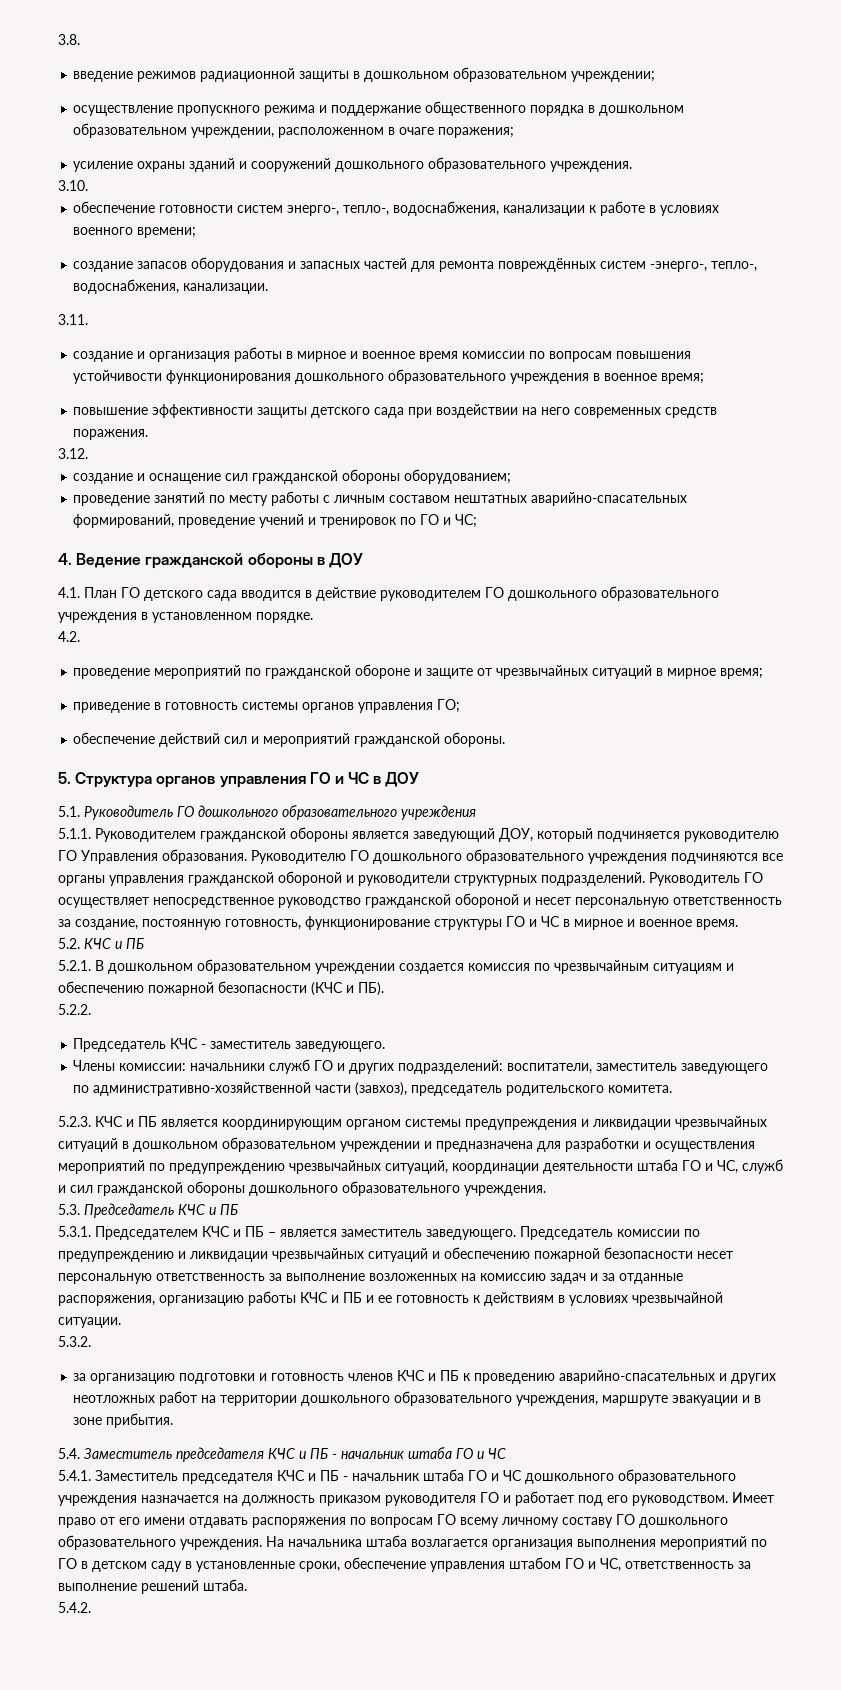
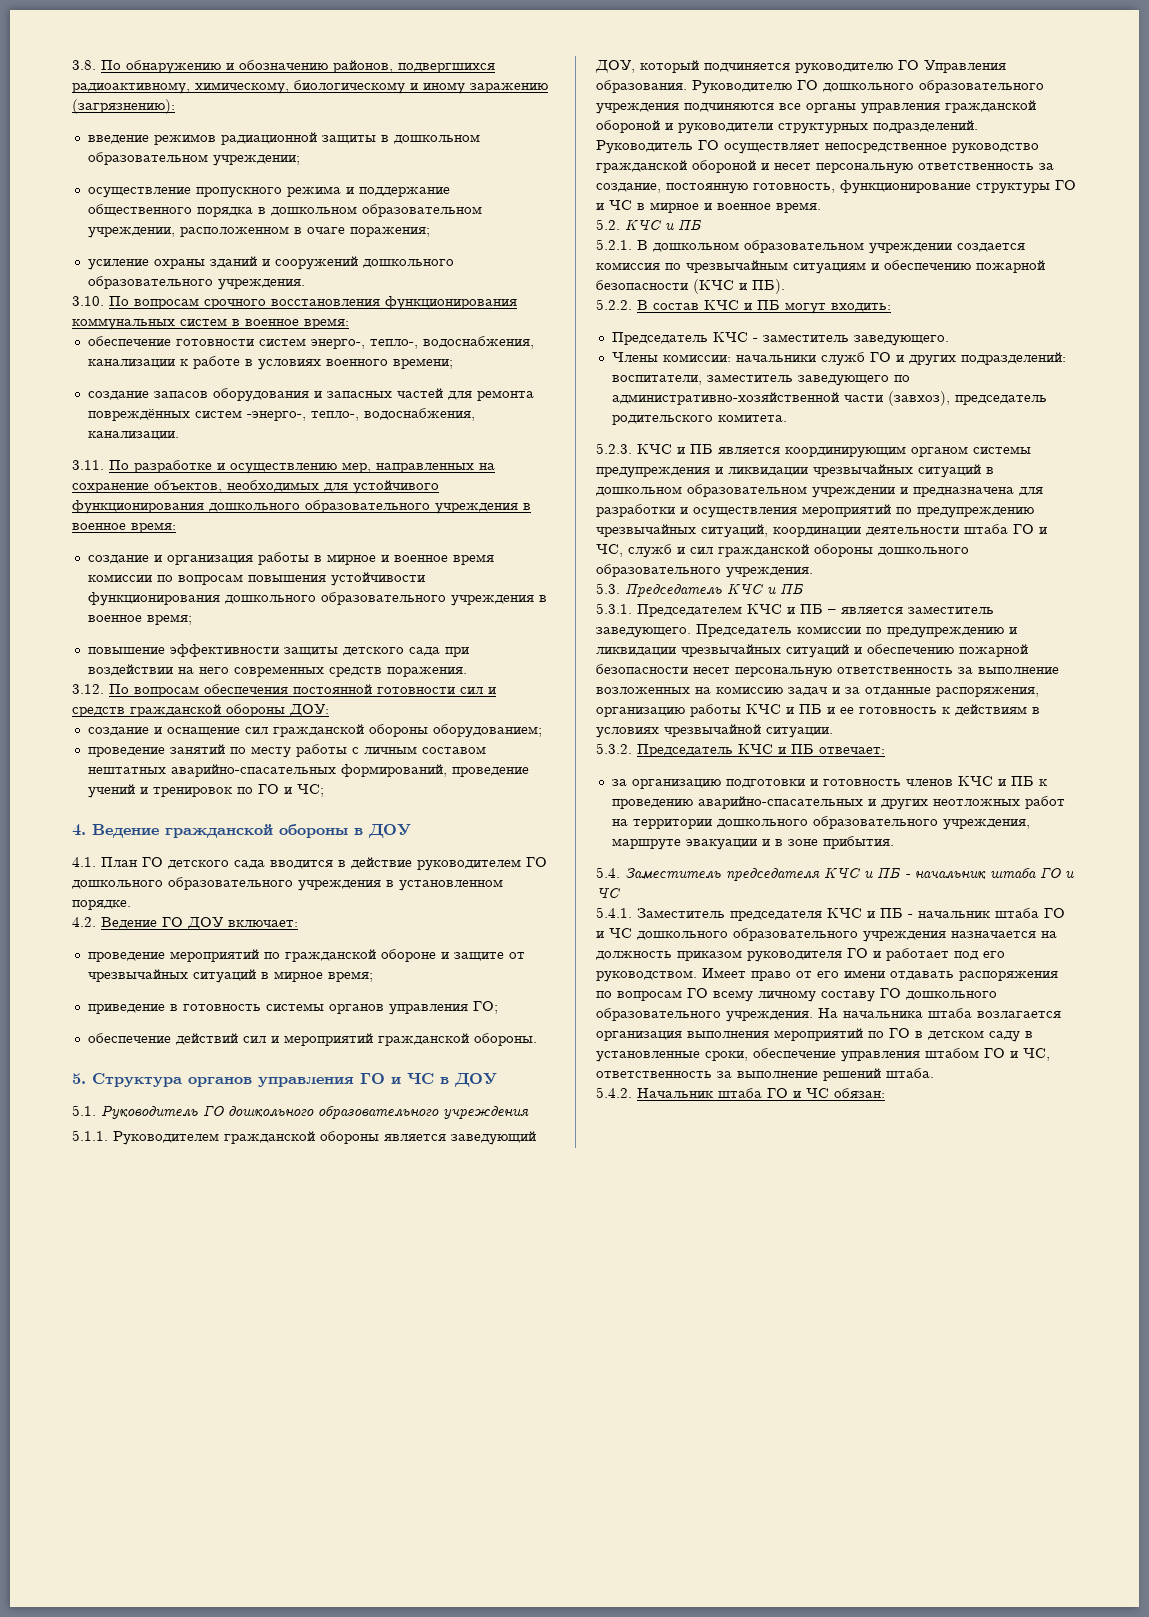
- 3.8.
+ 3.8. По обнаружению и обозначению районов, подвергшихся радиоактивному, химическому, биологическому и иному заражению (загрязнению):
- 3.10.
+ 3.10. По вопросам срочного восстановления функционирования коммунальных систем в военное время:
- 3.11.
+ 3.11. По разработке и осуществлению мер, направленных на сохранение объектов, необходимых для устойчивого функционирования дошкольного образовательного учреждения в военное время:
- 3.12.
+ 3.12. По вопросам обеспечения постоянной готовности сил и средств гражданской обороны ДОУ:
- 4.2.
+ 4.2. Ведение ГО ДОУ включает:
- 5.2.2.
+ 5.2.2. В состав КЧС и ПБ могут входить:
- 5.3.2.
+ 5.3.2. Председатель КЧС и ПБ отвечает:
- 5.4.2.
+ 5.4.2. Начальник штаба ГО и ЧС обязан:

